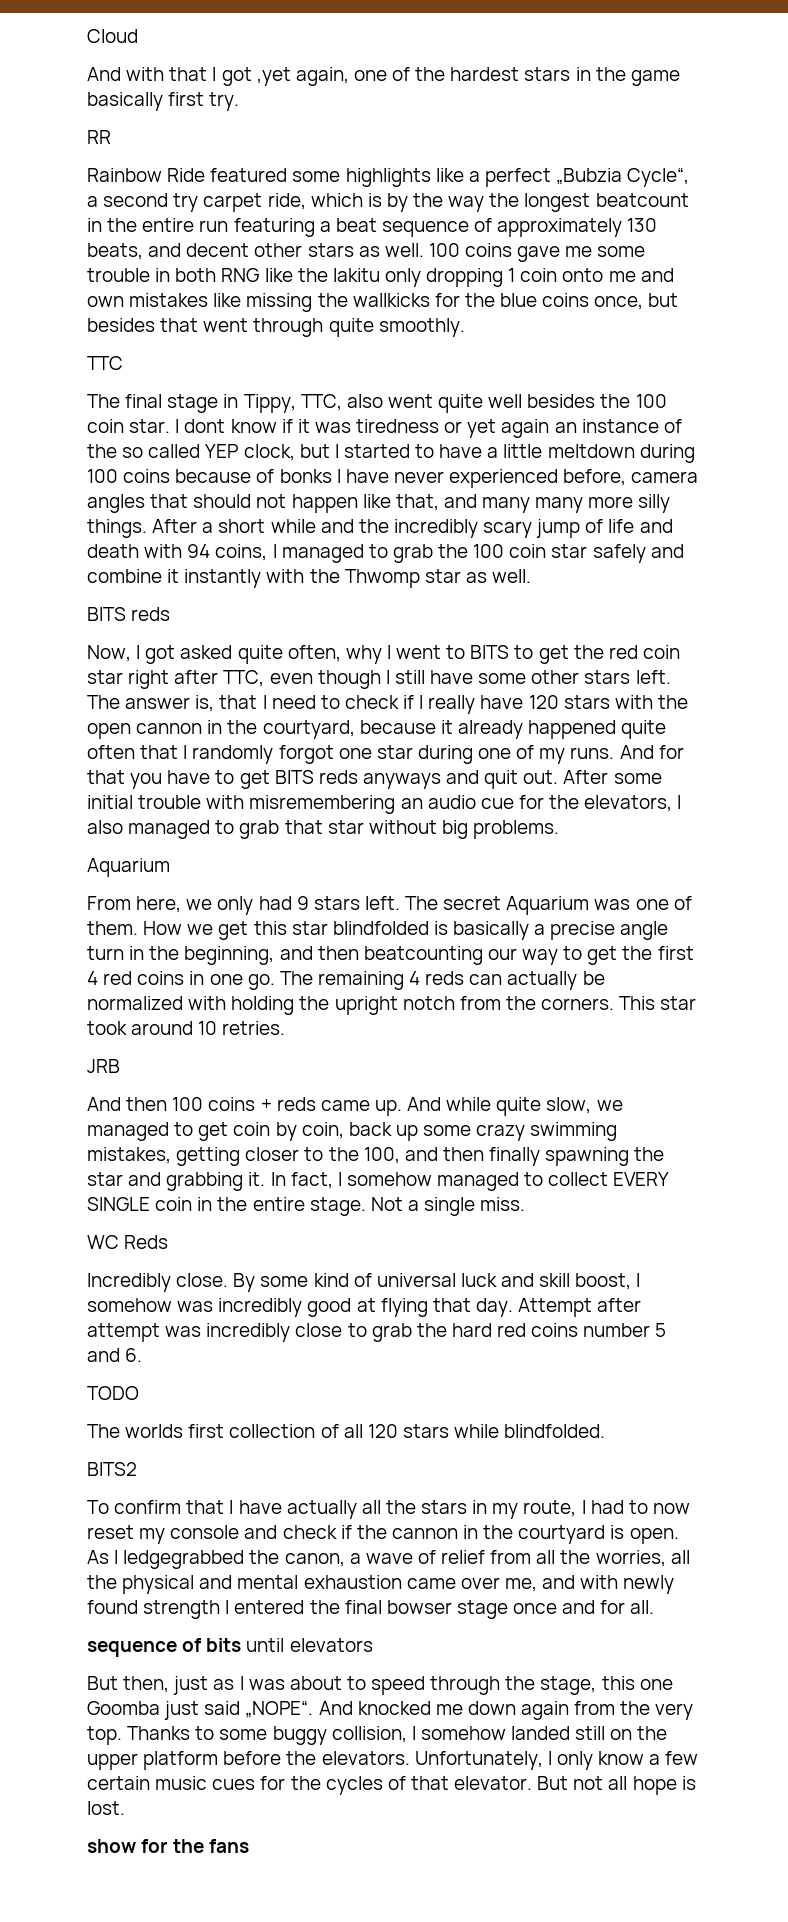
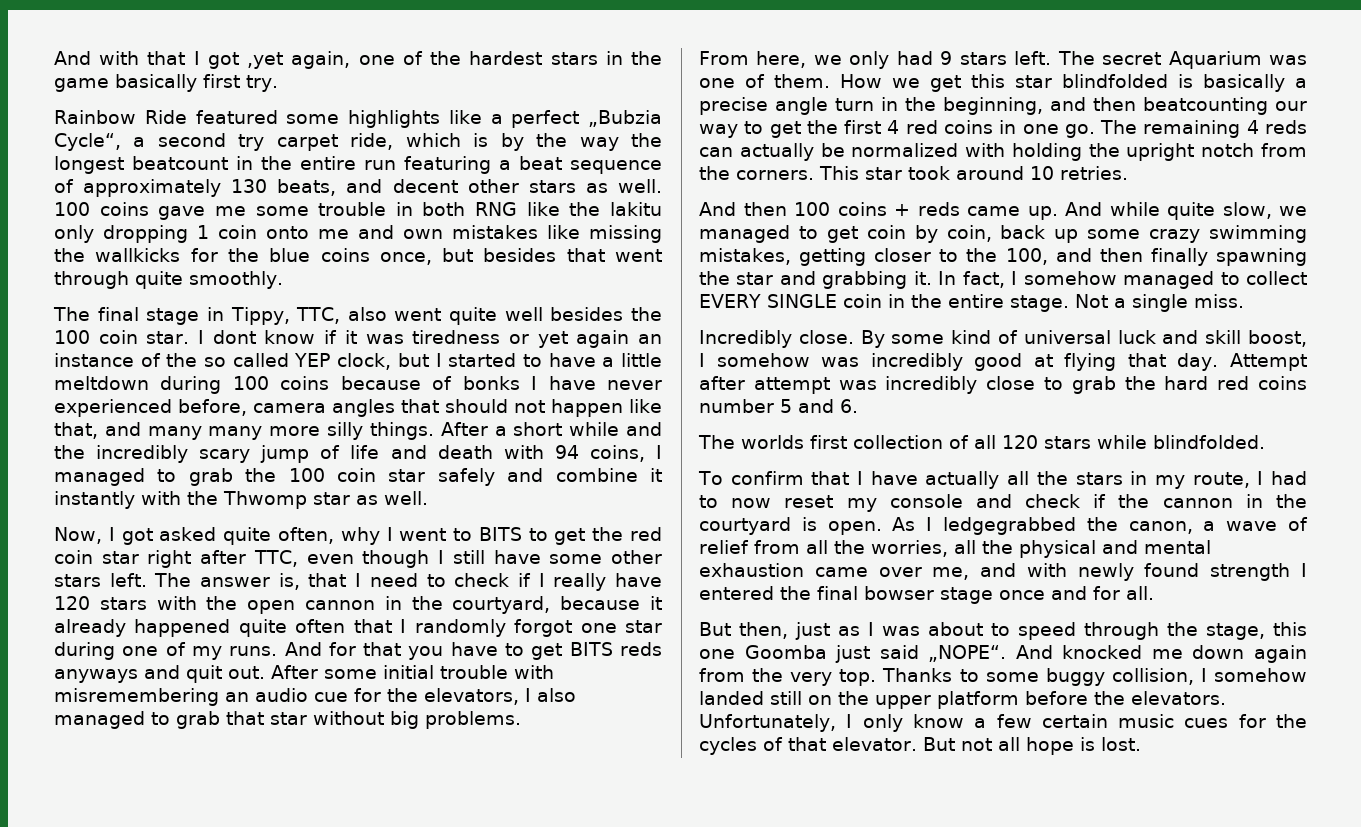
- Cloud
- RR
- TTC
  After a short while and the incredibly scary jump of life and death with 94 coins, I managed to grab the 100 coin star safely and combine it instantly with the Thwomp star as well.
- BITS reds
  After some initial trouble with misremembering an audio cue for the elevators, I also managed to grab that star without big problems.
- Aquarium
- JRB
- WC Reds
- TODO
- BITS2
- sequence of bits until elevators
- show for the fans

